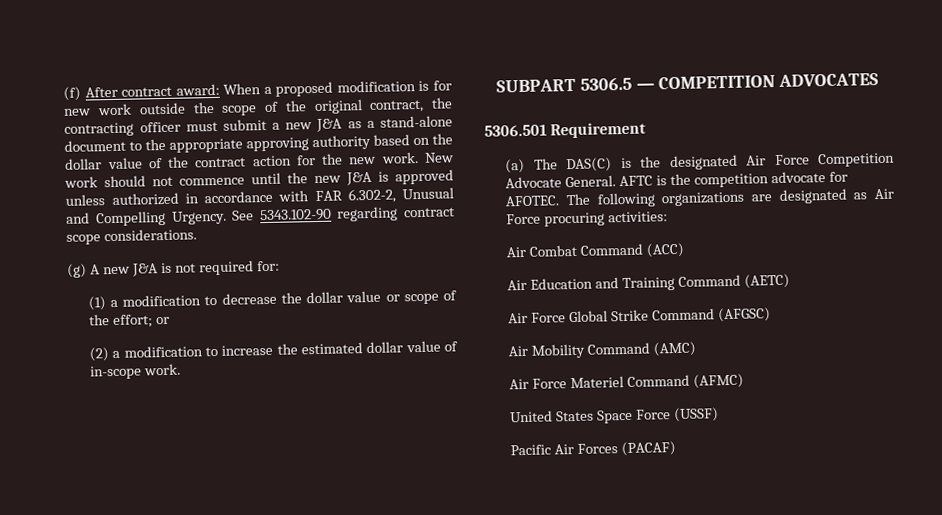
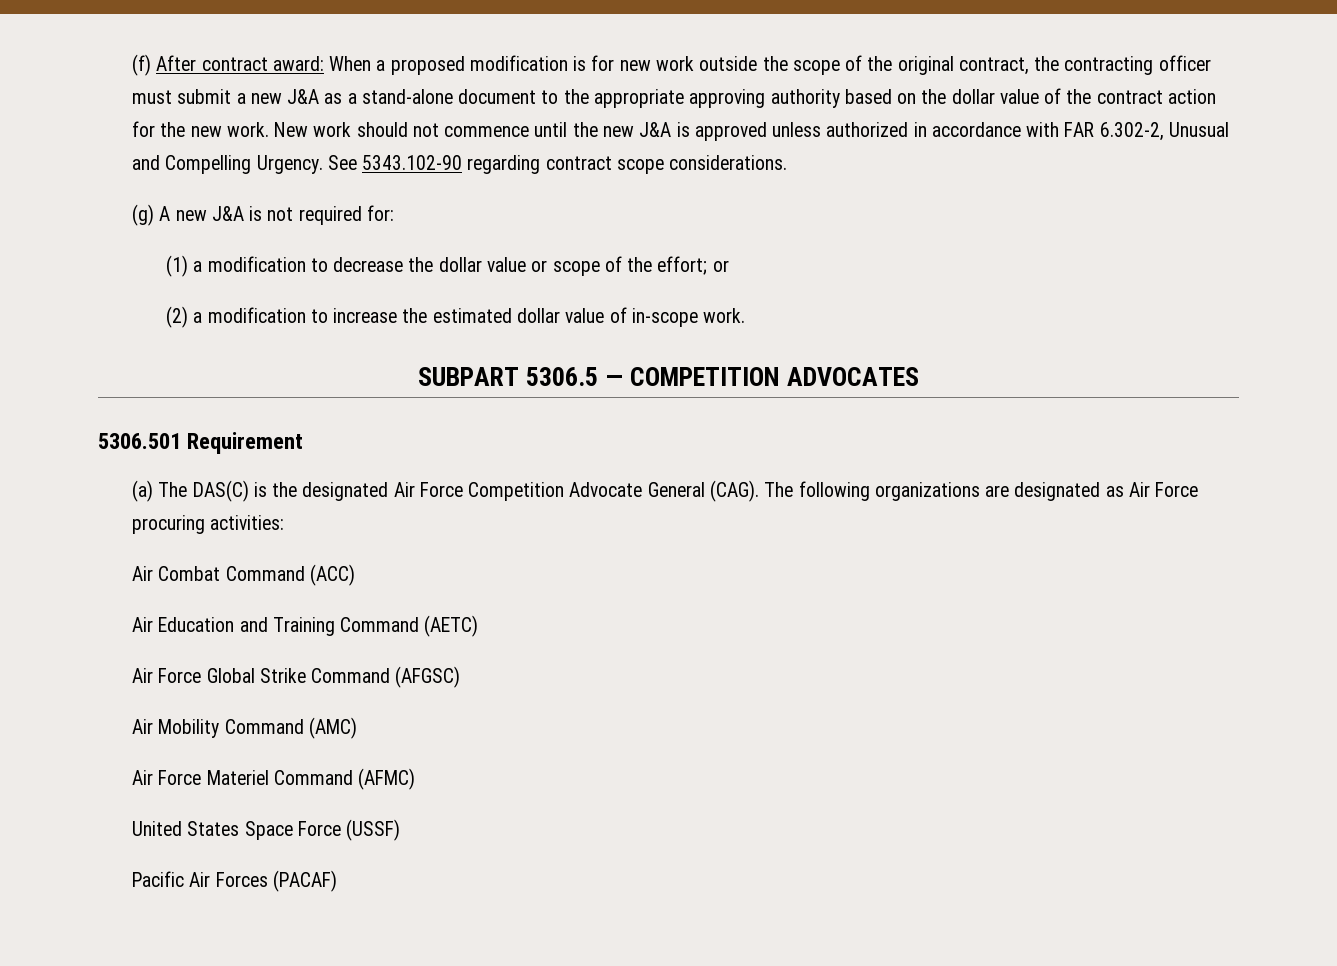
- (a) The DAS(C) is the designated Air Force Competition Advocate General. AFTC is the competition advocate for AFOTEC.
+ (a) The DAS(C) is the designated Air Force Competition Advocate General (CAG).

